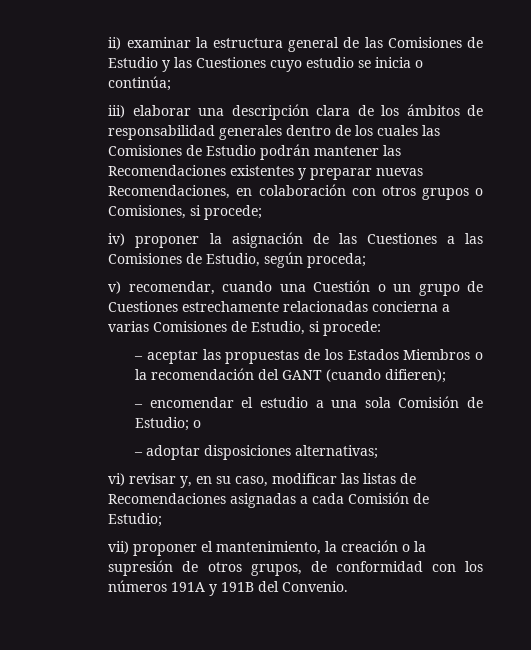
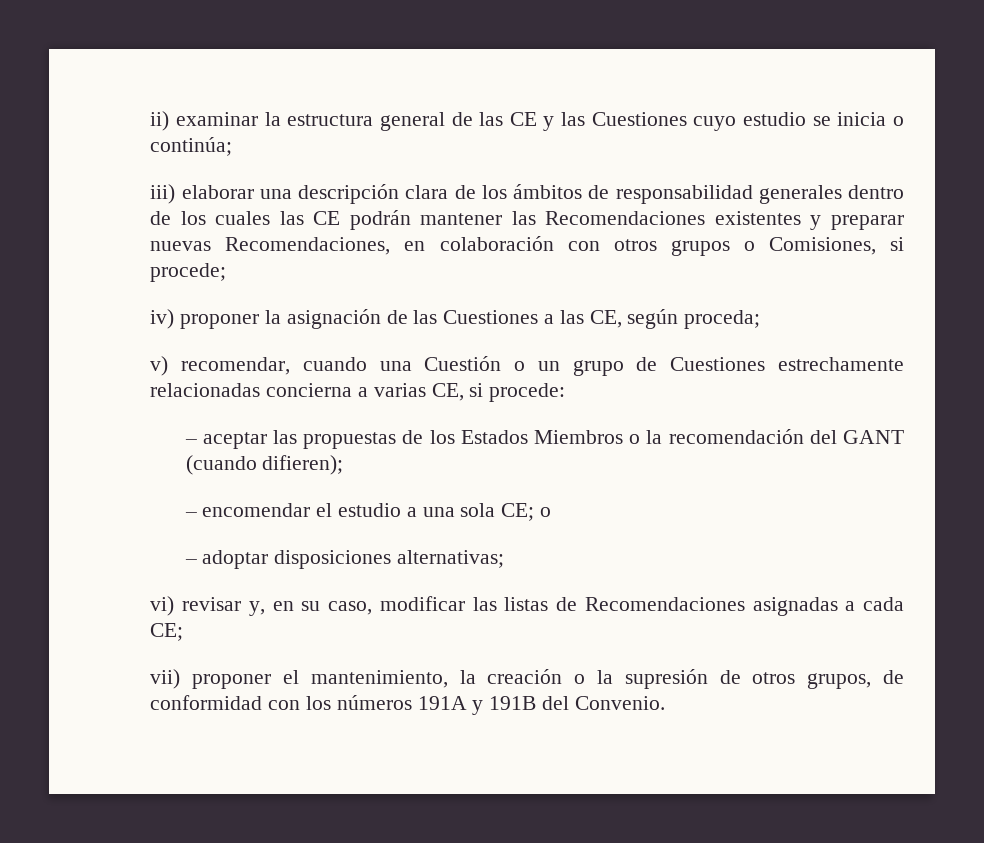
- ii) examinar la estructura general de las Comisiones de Estudio y las Cuestiones cuyo estudio se inicia o continúa;
+ ii) examinar la estructura general de las CE y las Cuestiones cuyo estudio se inicia o continúa;
- iii) elaborar una descripción clara de los ámbitos de responsabilidad generales dentro de los cuales las Comisiones de Estudio podrán mantener las Recomendaciones existentes y preparar nuevas Recomendaciones, en colaboración con otros grupos o Comisiones, si procede;
+ iii) elaborar una descripción clara de los ámbitos de responsabilidad generales dentro de los cuales las CE podrán mantener las Recomendaciones existentes y preparar nuevas Recomendaciones, en colaboración con otros grupos o Comisiones, si procede;
- iv) proponer la asignación de las Cuestiones a las Comisiones de Estudio, según proceda;
+ iv) proponer la asignación de las Cuestiones a las CE, según proceda;
- v) recomendar, cuando una Cuestión o un grupo de Cuestiones estrechamente relacionadas concierna a varias Comisiones de Estudio, si procede:
+ v) recomendar, cuando una Cuestión o un grupo de Cuestiones estrechamente relacionadas concierna a varias CE, si procede:
- – encomendar el estudio a una sola Comisión de Estudio; o
+ – encomendar el estudio a una sola CE; o
- vi) revisar y, en su caso, modificar las listas de Recomendaciones asignadas a cada Comisión de Estudio;
+ vi) revisar y, en su caso, modificar las listas de Recomendaciones asignadas a cada CE;

